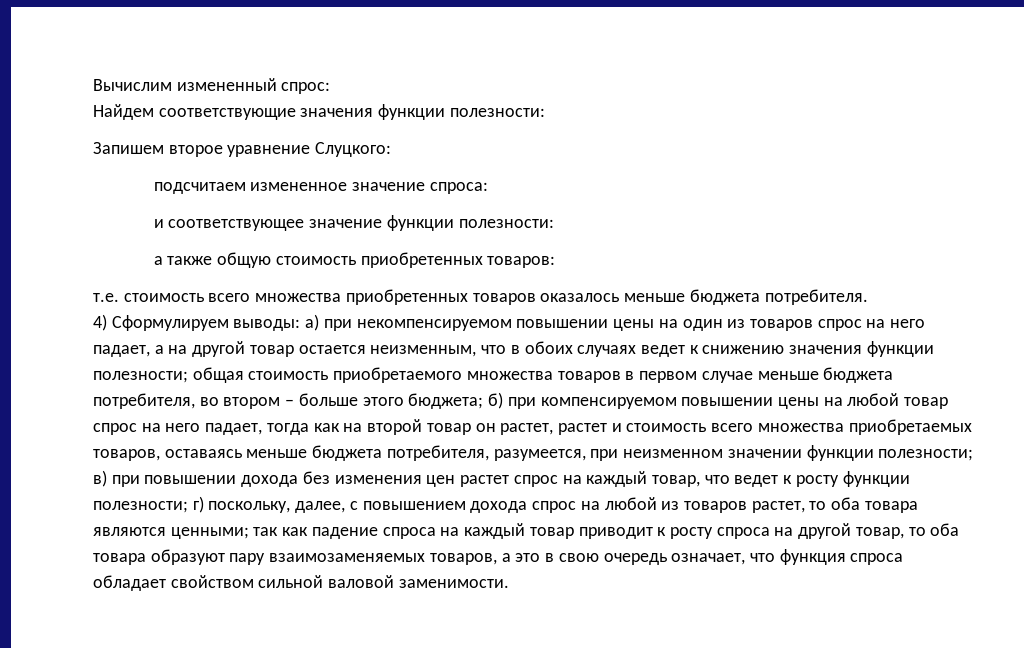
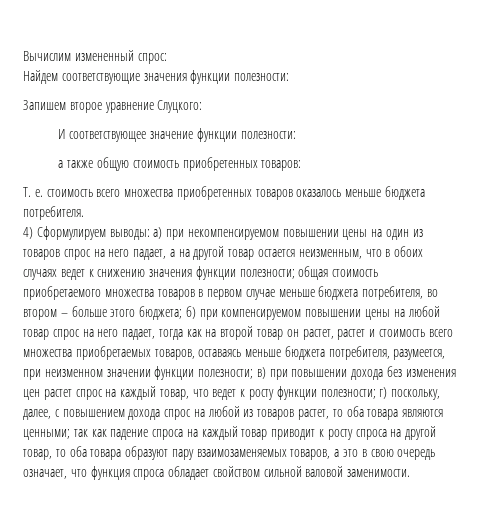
- подсчитаем измененное значение спроса:
- и соответствующее значение функции полезности:
+ И соответствующее значение функции полезности:
- т.е. стоимость всего множества приобретенных товаров оказалось меньше бюджета потребителя.
+ Т. е. стоимость всего множества приобретенных товаров оказалось меньше бюджета потребителя.

